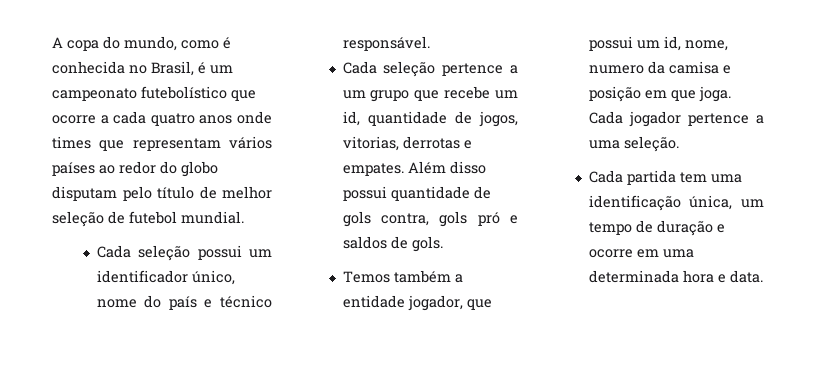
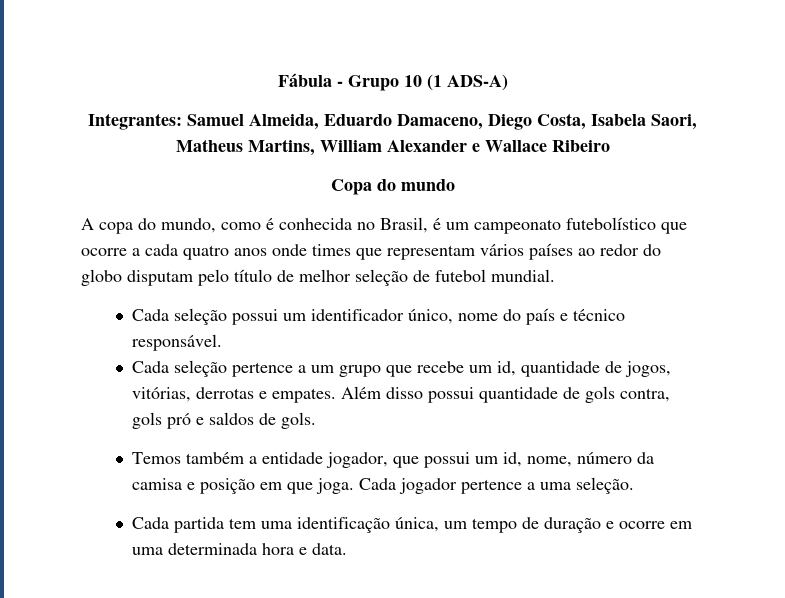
+ Fábula - Grupo 10 (1 ADS-A)
+ Integrantes: Samuel Almeida, Eduardo Damaceno, Diego Costa, Isabela Saori, Matheus Martins, William Alexander e Wallace Ribeiro
+ Copa do mundo
- Cada seleção pertence a um grupo que recebe um id, quantidade de jogos, vitorias, derrotas e empates.
+ Cada seleção pertence a um grupo que recebe um id, quantidade de jogos, vitórias, derrotas e empates.
- Temos também a entidade jogador, que possui um id, nome, numero da camisa e posição em que joga.
+ Temos também a entidade jogador, que possui um id, nome, número da camisa e posição em que joga.

